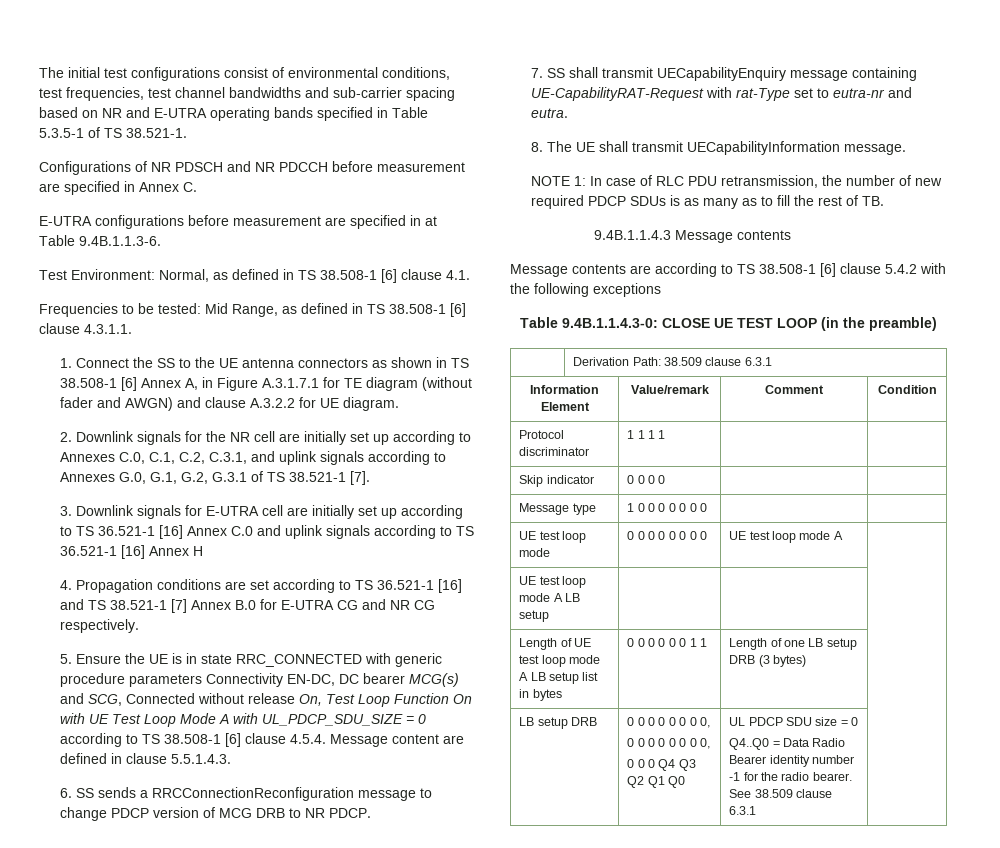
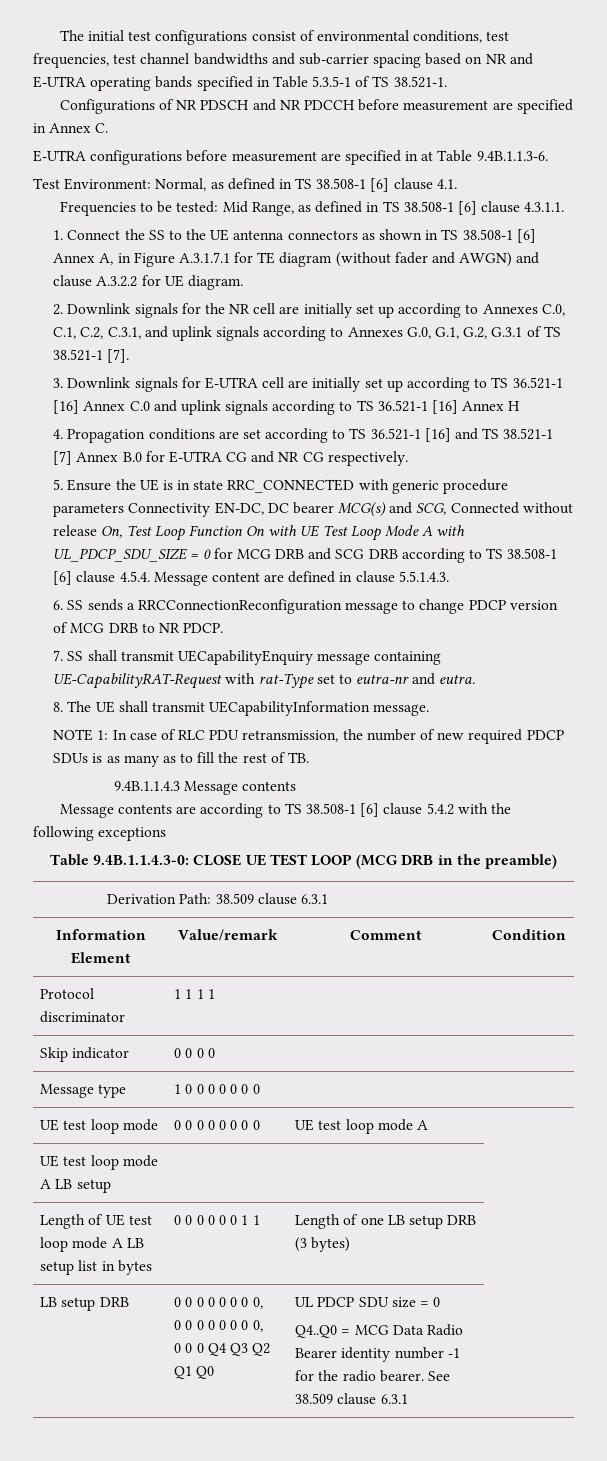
- 5. Ensure the UE is in state RRC_CONNECTED with generic procedure parameters Connectivity EN-DC, DC bearer MCG(s) and SCG, Connected without release On, Test Loop Function On with UE Test Loop Mode A with UL_PDCP_SDU_SIZE = 0 according to TS 38.508-1 [6] clause 4.5.4. Message content are defined in clause 5.5.1.4.3.
+ 5. Ensure the UE is in state RRC_CONNECTED with generic procedure parameters Connectivity EN-DC, DC bearer MCG(s) and SCG, Connected without release On, Test Loop Function On with UE Test Loop Mode A with UL_PDCP_SDU_SIZE = 0 for MCG DRB and SCG DRB according to TS 38.508-1 [6] clause 4.5.4. Message content are defined in clause 5.5.1.4.3.
- Table 9.4B.1.1.4.3-0: CLOSE UE TEST LOOP (in the preamble)
+ Table 9.4B.1.1.4.3-0: CLOSE UE TEST LOOP (MCG DRB in the preamble)
- Q4..Q0 = Data Radio Bearer identity number -1 for the radio bearer.
+ Q4..Q0 = MCG Data Radio Bearer identity number -1 for the radio bearer.

